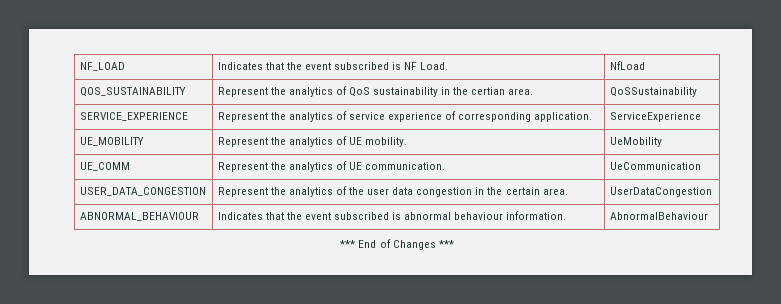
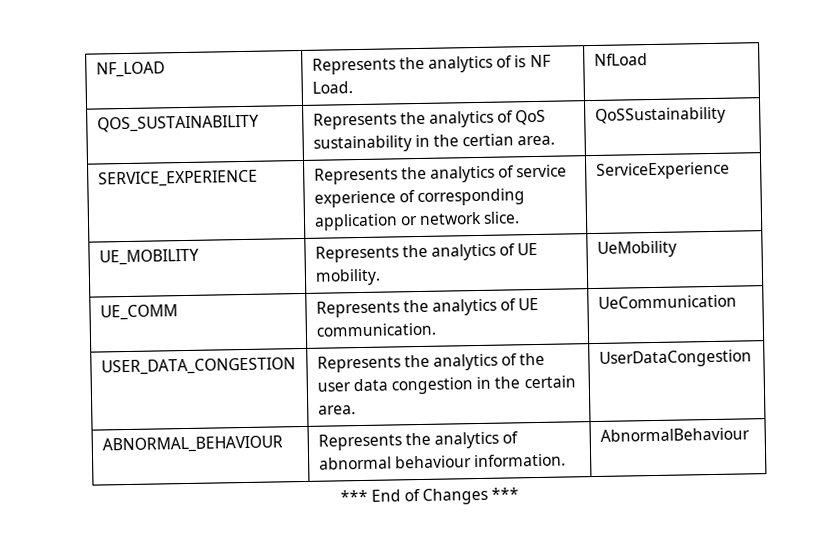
- NF_LOAD | Indicates that the event subscribed is NF Load. | NfLoad
+ NF_LOAD | Represents the analytics of is NF Load. | NfLoad
- QOS_SUSTAINABILITY | Represent the analytics of QoS sustainability in the certian area. | QoSSustainability
+ QOS_SUSTAINABILITY | Represents the analytics of QoS sustainability in the certian area. | QoSSustainability
- SERVICE_EXPERIENCE | Represent the analytics of service experience of corresponding application. | ServiceExperience
+ SERVICE_EXPERIENCE | Represents the analytics of service experience of corresponding application or network slice. | ServiceExperience
- UE_MOBILITY | Represent the analytics of UE mobility. | UeMobility
+ UE_MOBILITY | Represents the analytics of UE mobility. | UeMobility
- UE_COMM | Represent the analytics of UE communication. | UeCommunication
+ UE_COMM | Represents the analytics of UE communication. | UeCommunication
- USER_DATA_CONGESTION | Represent the analytics of the user data congestion in the certain area. | UserDataCongestion
+ USER_DATA_CONGESTION | Represents the analytics of the user data congestion in the certain area. | UserDataCongestion
- ABNORMAL_BEHAVIOUR | Indicates that the event subscribed is abnormal behaviour information. | AbnormalBehaviour
+ ABNORMAL_BEHAVIOUR | Represents the analytics of abnormal behaviour information. | AbnormalBehaviour

